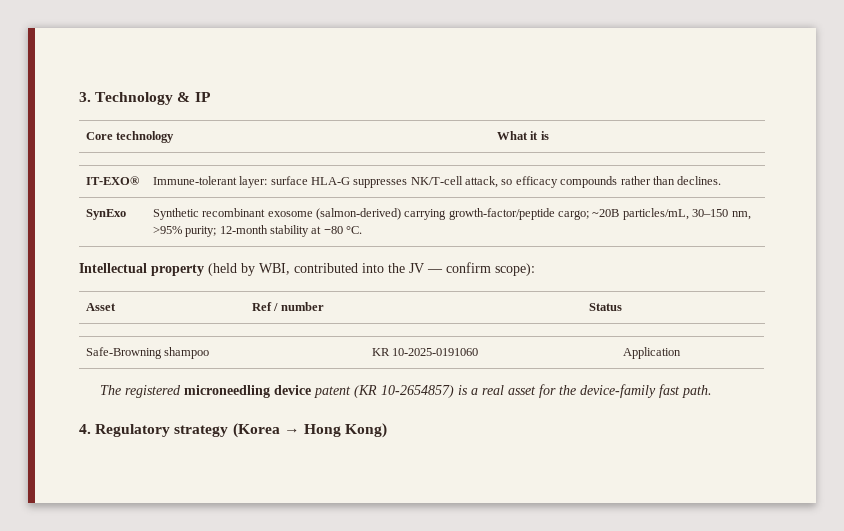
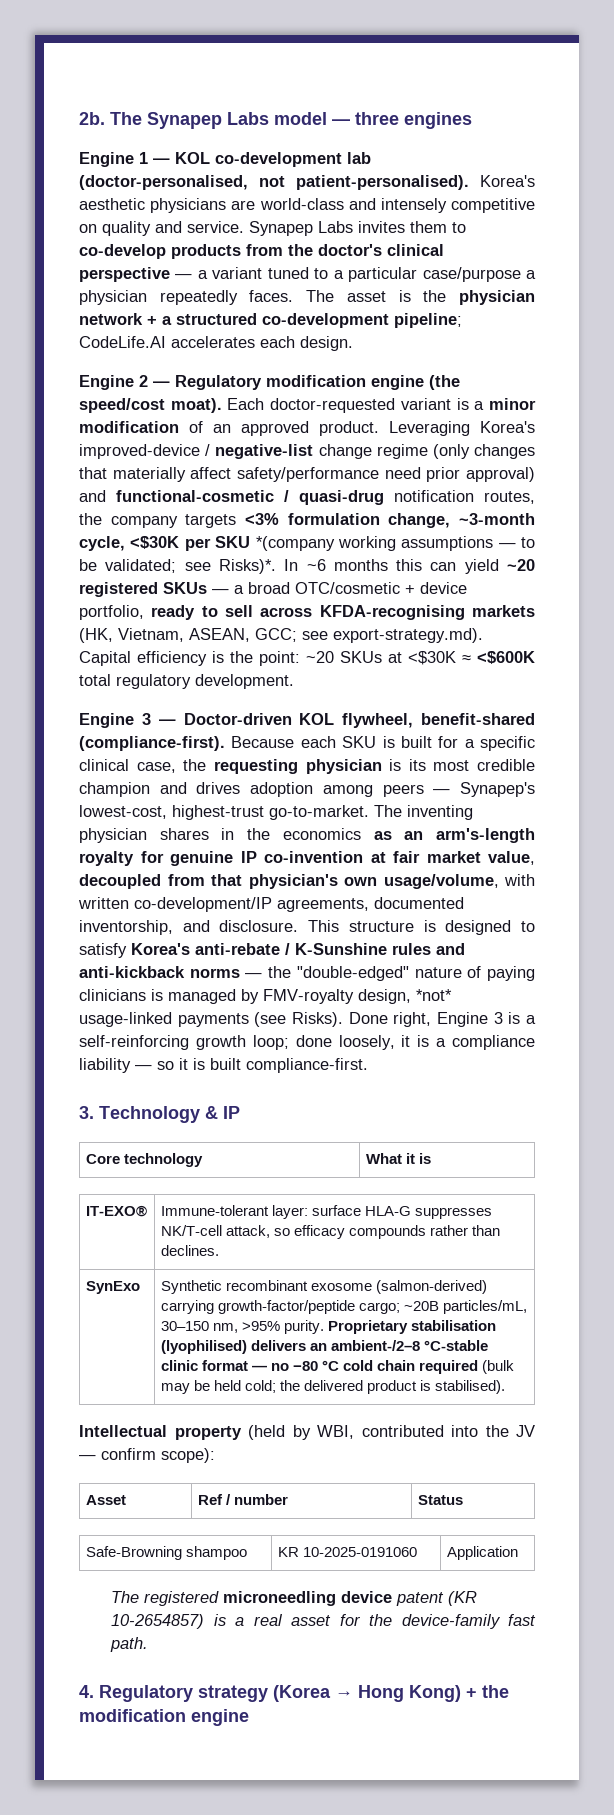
+ 2b. The Synapep Labs model — three engines
+ Engine 1 — KOL co-development lab (doctor-personalised, not patient-personalised). Korea's aesthetic physicians are world-class and intensely competitive on quality and service. Synapep Labs invites them to co-develop products from the doctor's clinical perspective — a variant tuned to a particular case/purpose a physician repeatedly faces. The asset is the physician network + a structured co-development pipeline; CodeLife.AI accelerates each design.
+ Engine 2 — Regulatory modification engine (the speed/cost moat). Each doctor-requested variant is a minor modification of an approved product. Leveraging Korea's improved-device / negative-list change regime (only changes that materially affect safety/performance need prior approval) and functional-cosmetic / quasi-drug notification routes, the company targets <3% formulation change, ~3-month cycle, <$30K per SKU *(company working assumptions — to be validated; see Risks)*. In ~6 months this can yield ~20 registered SKUs — a broad OTC/cosmetic + device portfolio, ready to sell across KFDA-recognising markets (HK, Vietnam, ASEAN, GCC; see export-strategy.md). Capital efficiency is the point: ~20 SKUs at <$30K ≈ <$600K total regulatory development.
+ Engine 3 — Doctor-driven KOL flywheel, benefit-shared (compliance-first). Because each SKU is built for a specific clinical case, the requesting physician is its most credible champion and drives adoption among peers — Synapep's lowest-cost, highest-trust go-to-market. The inventing physician shares in the economics as an arm's-length royalty for genuine IP co-invention at fair market value, decoupled from that physician's own usage/volume, with written co-development/IP agreements, documented inventorship, and disclosure. This structure is designed to satisfy Korea's anti-rebate / K-Sunshine rules and anti-kickback norms — the "double-edged" nature of paying clinicians is managed by FMV-royalty design, *not* usage-linked payments (see Risks). Done right, Engine 3 is a self-reinforcing growth loop; done loosely, it is a compliance liability — so it is built compliance-first.
- SynExo | Synthetic recombinant exosome (salmon-derived) carrying growth-factor/peptide cargo; ~20B particles/mL, 30–150 nm, >95% purity; 12-month stability at −80 °C.
+ SynExo | Synthetic recombinant exosome (salmon-derived) carrying growth-factor/peptide cargo; ~20B particles/mL, 30–150 nm, >95% purity. Proprietary stabilisation (lyophilised) delivers an ambient-/2–8 °C-stable clinic format — no −80 °C cold chain required (bulk may be held cold; the delivered product is stabilised).
- 4. Regulatory strategy (Korea → Hong Kong)
+ 4. Regulatory strategy (Korea → Hong Kong) + the modification engine

